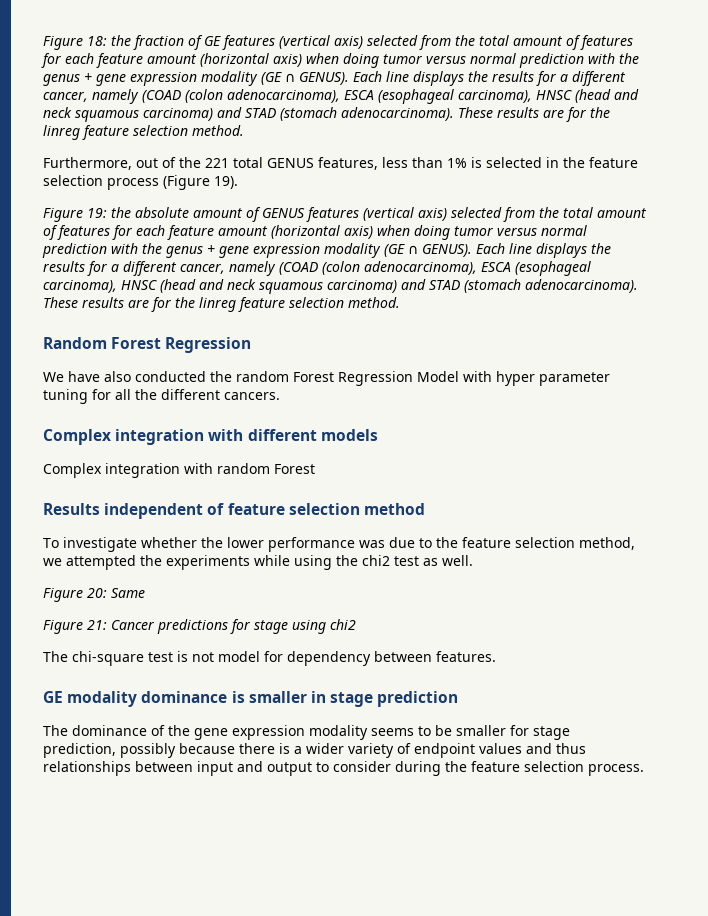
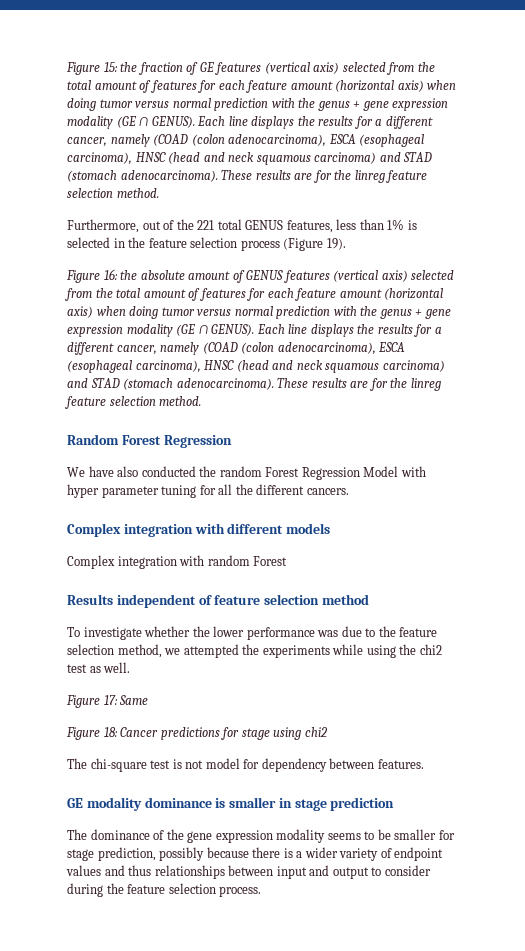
- Figure 18: the fraction of GE features (vertical axis) selected from the total amount of features for each feature amount (horizontal axis) when doing tumor versus normal prediction with the genus + gene expression modality (GE ∩ GENUS).
+ Figure 15: the fraction of GE features (vertical axis) selected from the total amount of features for each feature amount (horizontal axis) when doing tumor versus normal prediction with the genus + gene expression modality (GE ∩ GENUS).
- Figure 19: the absolute amount of GENUS features (vertical axis) selected from the total amount of features for each feature amount (horizontal axis) when doing tumor versus normal prediction with the genus + gene expression modality (GE ∩ GENUS).
+ Figure 16: the absolute amount of GENUS features (vertical axis) selected from the total amount of features for each feature amount (horizontal axis) when doing tumor versus normal prediction with the genus + gene expression modality (GE ∩ GENUS).
- Figure 20: Same
+ Figure 17: Same
- Figure 21: Cancer predictions for stage using chi2
+ Figure 18: Cancer predictions for stage using chi2

